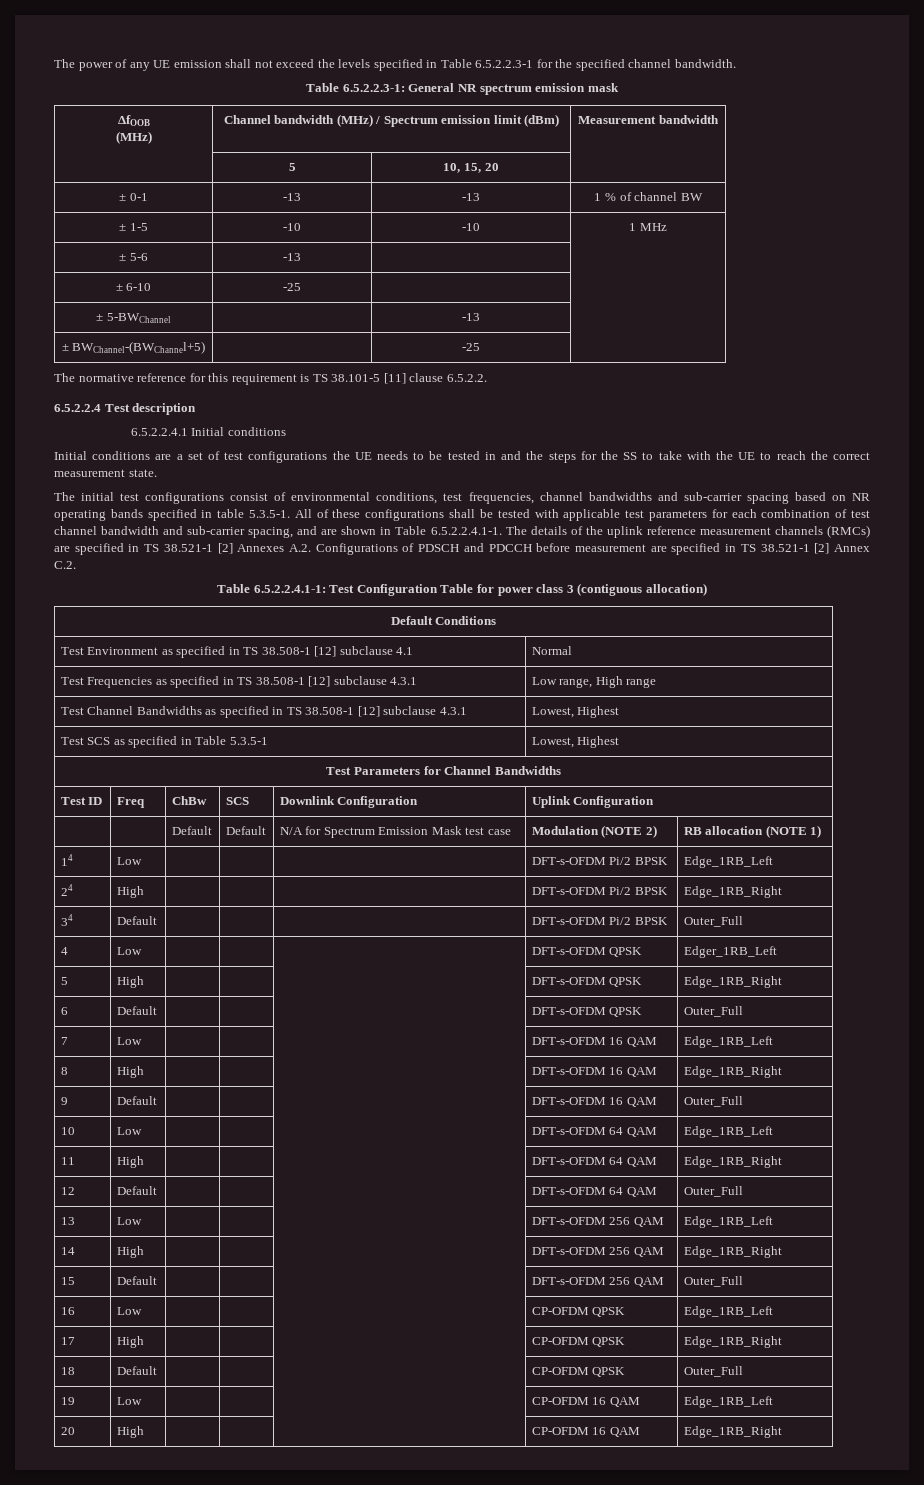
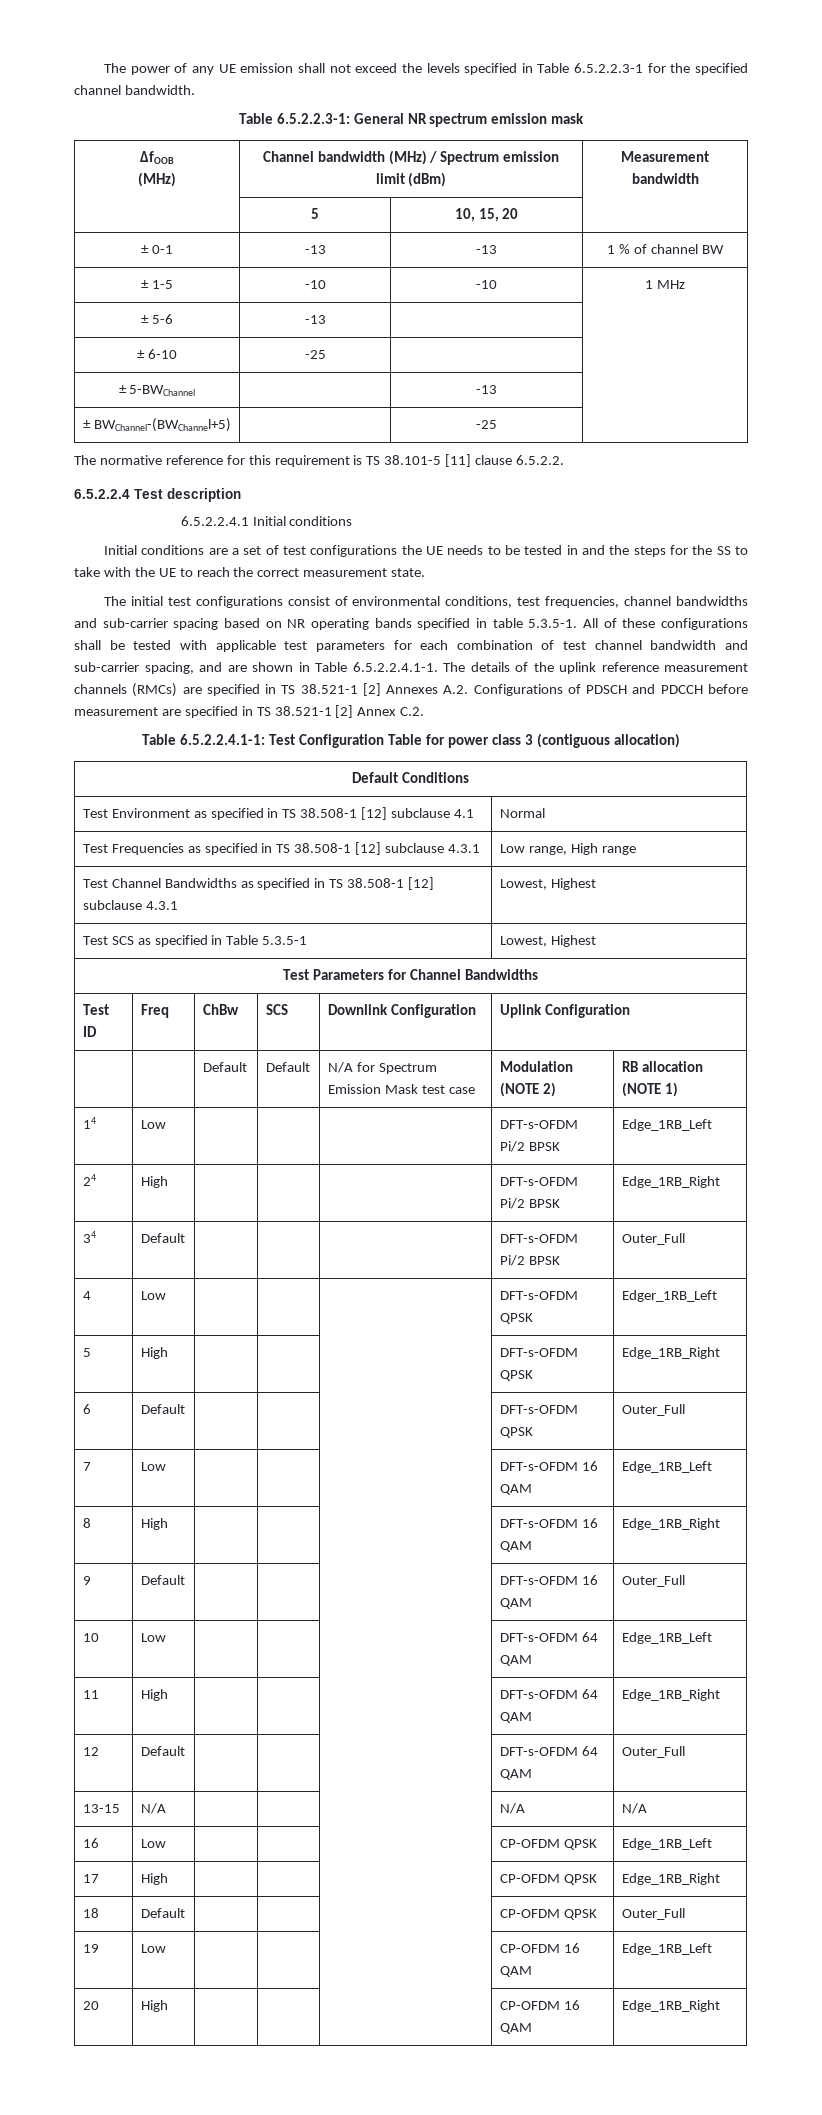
- 13 | Low | | | | DFT-s-OFDM 256 QAM | Edge_1RB_Left
- 14 | High | | | | DFT-s-OFDM 256 QAM | Edge_1RB_Right
- 15 | Default | | | | DFT-s-OFDM 256 QAM | Outer_Full
+ 13-15 | N/A | | | | N/A | N/A

